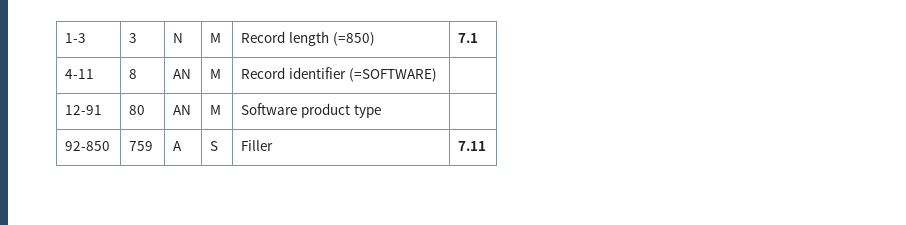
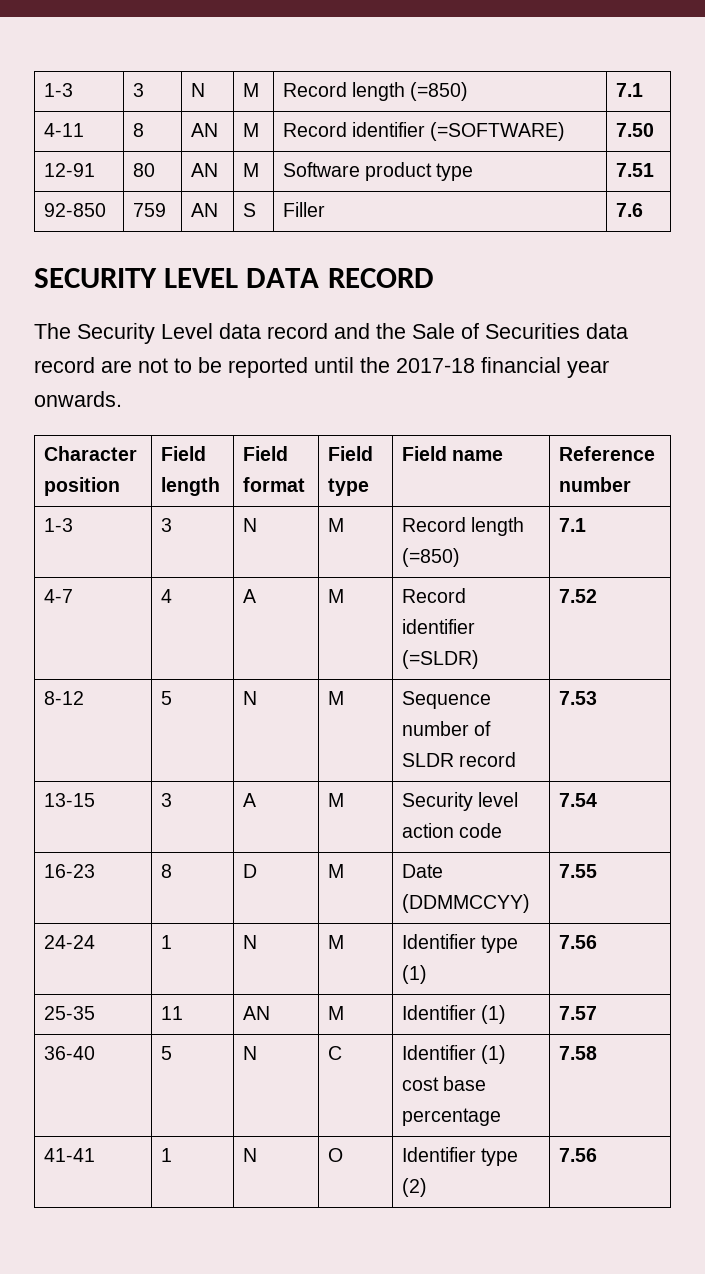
- 4-11 | 8 | AN | M | Record identifier (=SOFTWARE) |
+ 4-11 | 8 | AN | M | Record identifier (=SOFTWARE) | 7.50
- 12-91 | 80 | AN | M | Software product type |
+ 12-91 | 80 | AN | M | Software product type | 7.51
- 92-850 | 759 | A | S | Filler | 7.11
+ 92-850 | 759 | AN | S | Filler | 7.6
+ SECURITY LEVEL DATA RECORD
+ The Security Level data record and the Sale of Securities data record are not to be reported until the 2017-18 financial year onwards.
+ Character position | Field length | Field format | Field type | Field name | Reference number
+ 1-3 | 3 | N | M | Record length (=850) | 7.1
+ 4-7 | 4 | A | M | Record identifier (=SLDR) | 7.52
+ 8-12 | 5 | N | M | Sequence number of SLDR record | 7.53
+ 13-15 | 3 | A | M | Security level action code | 7.54
+ 16-23 | 8 | D | M | Date (DDMMCCYY) | 7.55
+ 24-24 | 1 | N | M | Identifier type (1) | 7.56
+ 25-35 | 11 | AN | M | Identifier (1) | 7.57
+ 36-40 | 5 | N | C | Identifier (1) cost base percentage | 7.58
+ 41-41 | 1 | N | O | Identifier type (2) | 7.56

